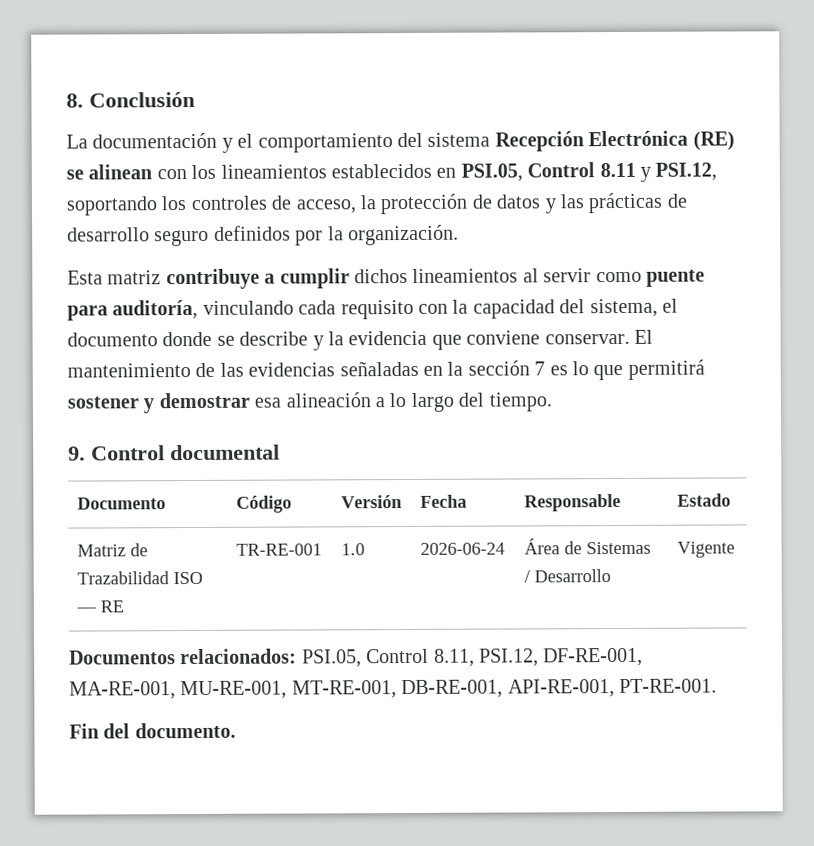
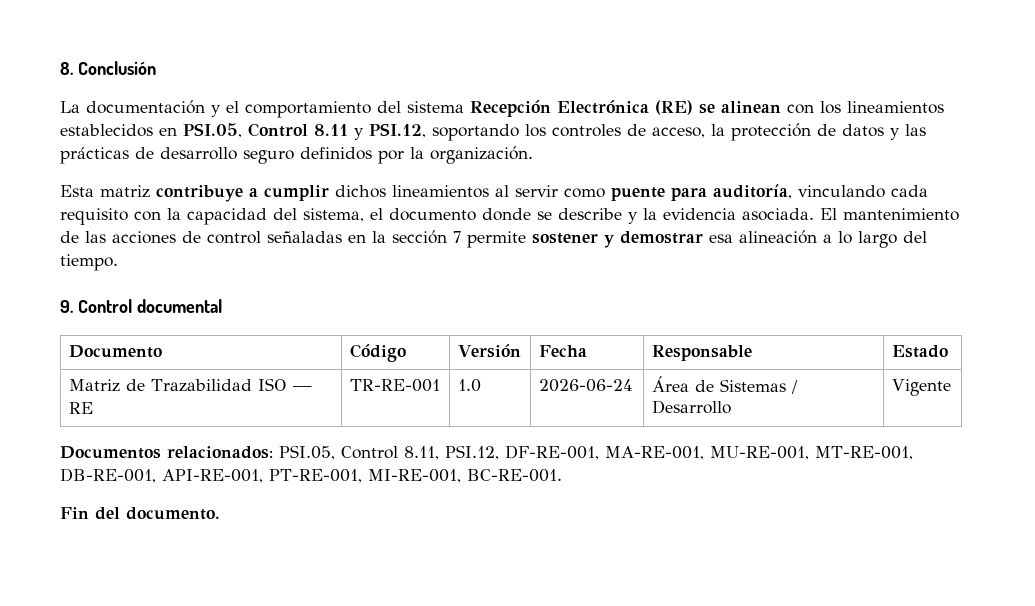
- Esta matriz contribuye a cumplir dichos lineamientos al servir como puente para auditoría, vinculando cada requisito con la capacidad del sistema, el documento donde se describe y la evidencia que conviene conservar.
+ Esta matriz contribuye a cumplir dichos lineamientos al servir como puente para auditoría, vinculando cada requisito con la capacidad del sistema, el documento donde se describe y la evidencia asociada.
- El mantenimiento de las evidencias señaladas en la sección 7 es lo que permitirá sostener y demostrar esa alineación a lo largo del tiempo.
+ El mantenimiento de las acciones de control señaladas en la sección 7 permite sostener y demostrar esa alineación a lo largo del tiempo.
- Documentos relacionados: PSI.05, Control 8.11, PSI.12, DF-RE-001, MA-RE-001, MU-RE-001, MT-RE-001, DB-RE-001, API-RE-001, PT-RE-001.
+ Documentos relacionados: PSI.05, Control 8.11, PSI.12, DF-RE-001, MA-RE-001, MU-RE-001, MT-RE-001, DB-RE-001, API-RE-001, PT-RE-001, MI-RE-001, BC-RE-001.

